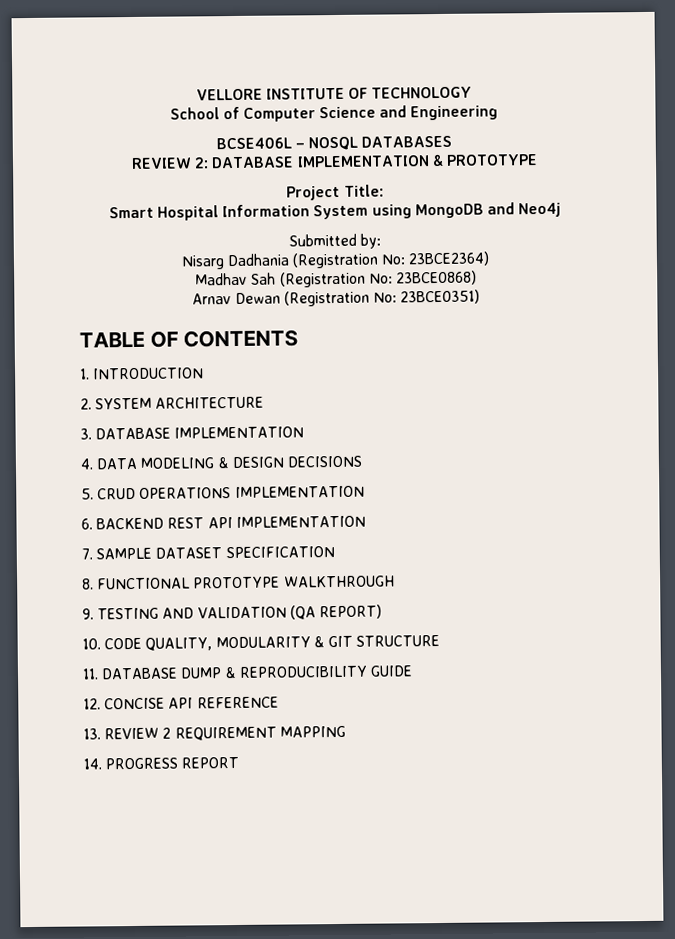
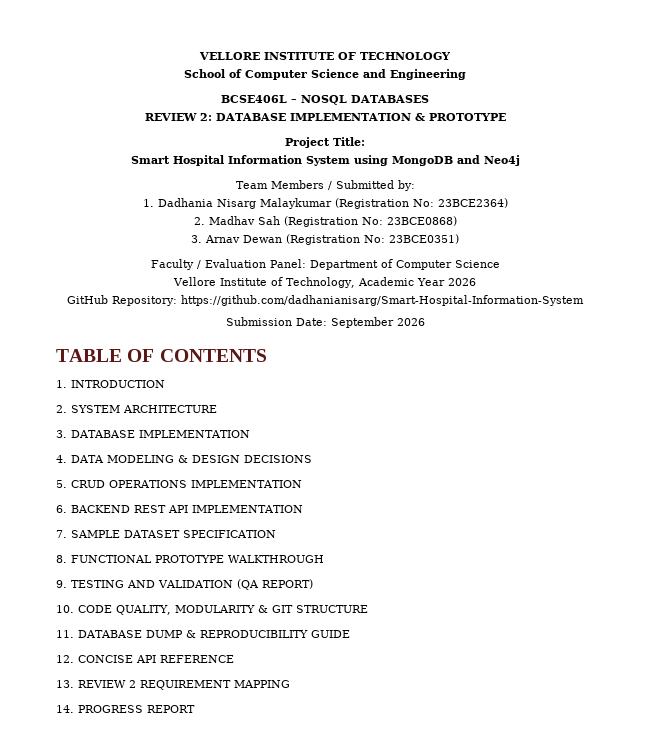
- Submitted by:
+ Team Members / Submitted by:
- Nisarg Dadhania (Registration No: 23BCE2364)
+ 1. Dadhania Nisarg Malaykumar (Registration No: 23BCE2364)
- Madhav Sah (Registration No: 23BCE0868)
+ 2. Madhav Sah (Registration No: 23BCE0868)
- Arnav Dewan (Registration No: 23BCE0351)
+ 3. Arnav Dewan (Registration No: 23BCE0351)
+ Faculty / Evaluation Panel: Department of Computer Science
+ Vellore Institute of Technology, Academic Year 2026
+ GitHub Repository: https://github.com/dadhanianisarg/Smart-Hospital-Information-System
+ Submission Date: September 2026

